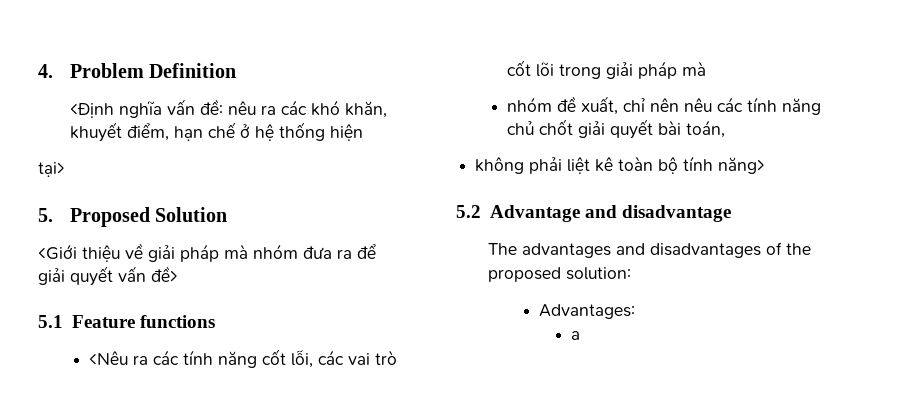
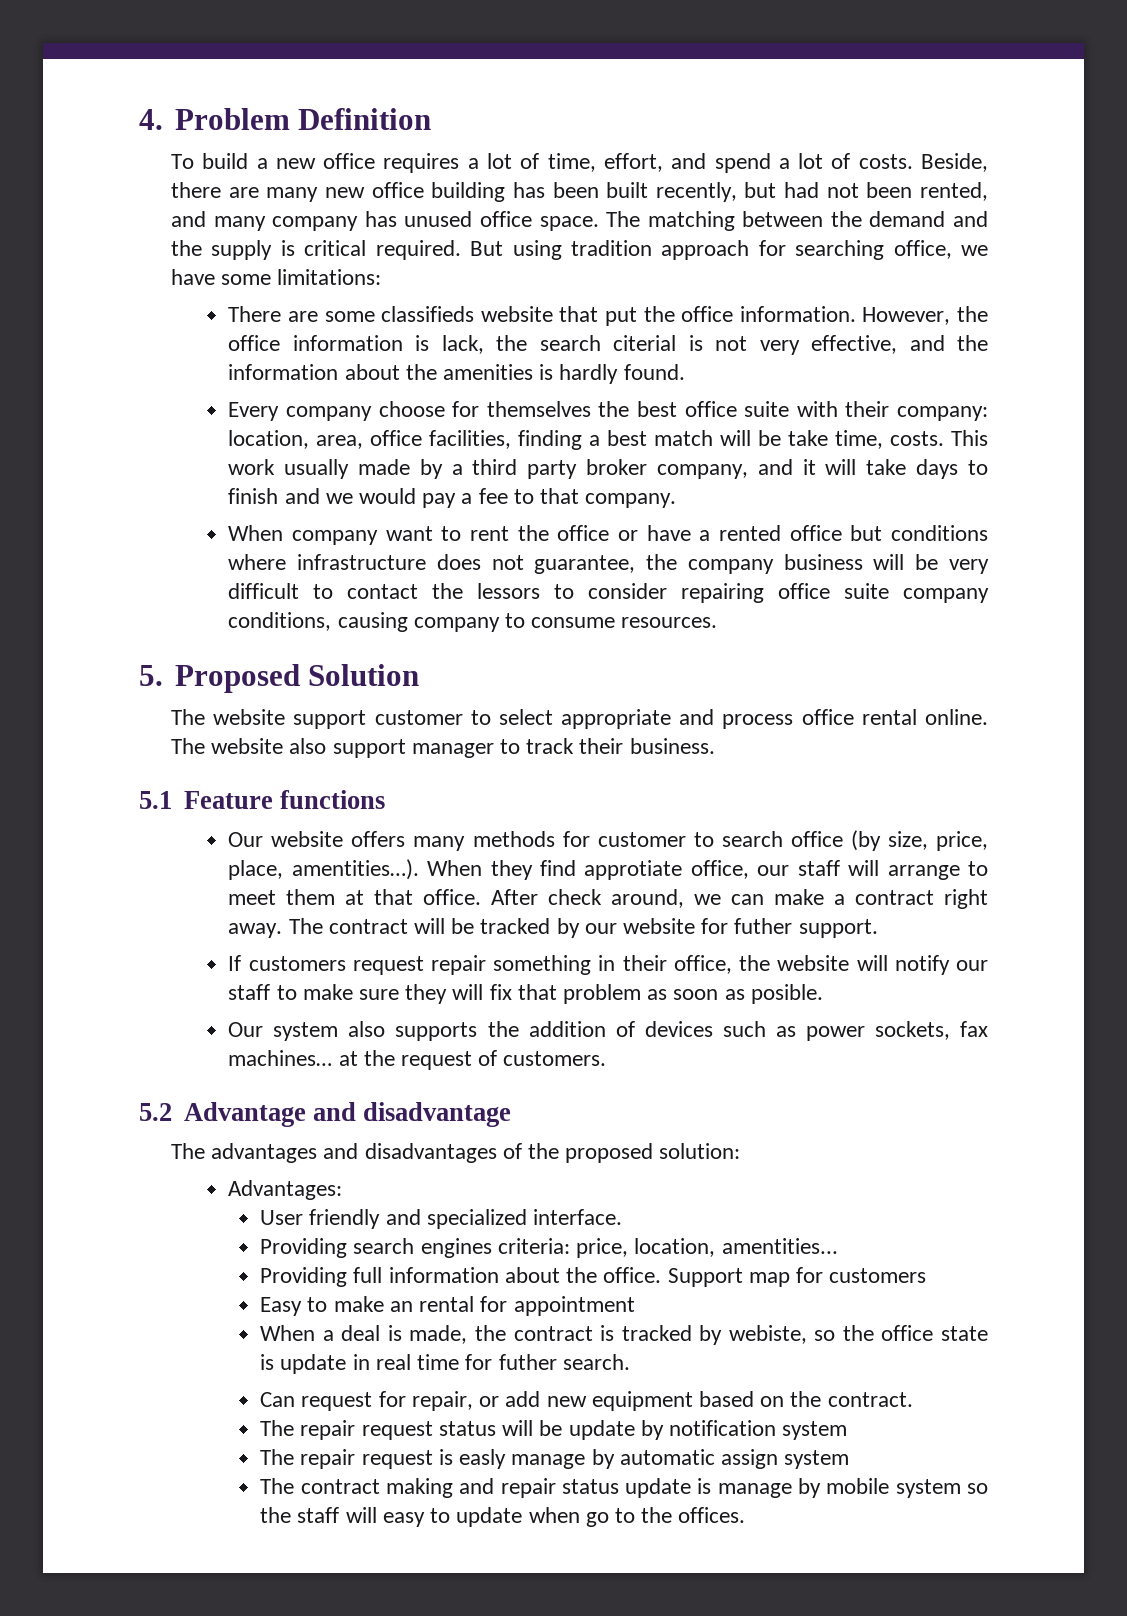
- <Định nghĩa vấn đề: nêu ra các khó khăn, khuyết điểm, hạn chế ở hệ thống hiện
- tại>
+ To build a new office requires a lot of time, effort, and spend a lot of costs. Beside, there are many new office building has been built recently, but had not been rented, and many company has unused office space. The matching between the demand and the supply is critical required. But using tradition approach for searching office, we have some limitations:
+ There are some classifieds website that put the office information. However, the office information is lack, the search citerial is not very effective, and the information about the amenities is hardly found.
+ Every company choose for themselves the best office suite with their company: location, area, office facilities, finding a best match will be take time, costs. This work usually made by a third party broker company, and it will take days to finish and we would pay a fee to that company.
+ When company want to rent the office or have a rented office but conditions where infrastructure does not guarantee, the company business will be very difficult to contact the lessors to consider repairing office suite company conditions, causing company to consume resources.
  5. Proposed Solution
- <Giới thiệu về giải pháp mà nhóm đưa ra để giải quyết vấn đề>
+ The website support customer to select appropriate and process office rental online. The website also support manager to track their business.
  5.1 Feature functions
- <Nêu ra các tính năng cốt lỗi, các vai trò cốt lõi trong giải pháp mà
- nhóm đề xuất, chỉ nên nêu các tính năng chủ chốt giải quyết bài toán,
- không phải liệt kê toàn bộ tính năng>
+ Our website offers many methods for customer to search office (by size, price, place, amentities…). When they find approtiate office, our staff will arrange to meet them at that office. After check around, we can make a contract right away. The contract will be tracked by our website for futher support.
+ If customers request repair something in their office, the website will notify our staff to make sure they will fix that problem as soon as posible.
+ Our system also supports the addition of devices such as power sockets, fax machines… at the request of customers.
- a
+ User friendly and specialized interface.
+ Providing search engines criteria: price, location, amentities...
+ Providing full information about the office. Support map for customers
+ Easy to make an rental for appointment
+ When a deal is made, the contract is tracked by webiste, so the office state is update in real time for futher search.
+ Can request for repair, or add new equipment based on the contract.
+ The repair request status will be update by notification system
+ The repair request is easly manage by automatic assign system
+ The contract making and repair status update is manage by mobile system so the staff will easy to update when go to the offices.

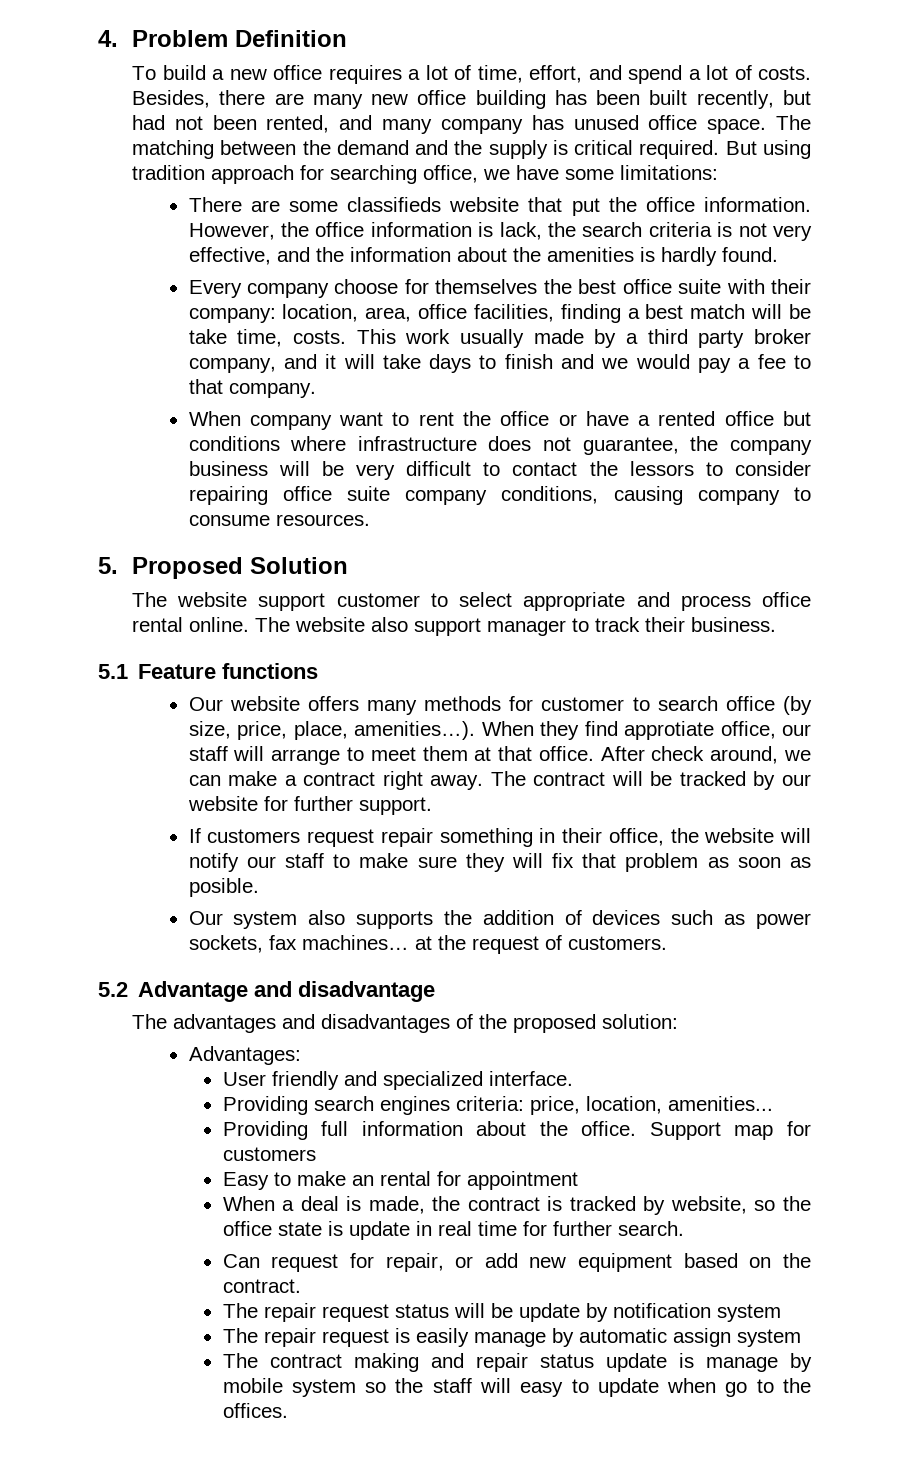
- Beside, there are many new office building has been built recently, but had not been rented, and many company has unused office space.
+ Besides, there are many new office building has been built recently, but had not been rented, and many company has unused office space.
- However, the office information is lack, the search citerial is not very effective, and the information about the amenities is hardly found.
+ However, the office information is lack, the search criteria is not very effective, and the information about the amenities is hardly found.
- Our website offers many methods for customer to search office (by size, price, place, amentities…).
+ Our website offers many methods for customer to search office (by size, price, place, amenities…).
- The contract will be tracked by our website for futher support.
+ The contract will be tracked by our website for further support.
- Providing search engines criteria: price, location, amentities...
+ Providing search engines criteria: price, location, amenities...
- When a deal is made, the contract is tracked by webiste, so the office state is update in real time for futher search.
+ When a deal is made, the contract is tracked by website, so the office state is update in real time for further search.
- The repair request is easly manage by automatic assign system
+ The repair request is easily manage by automatic assign system

